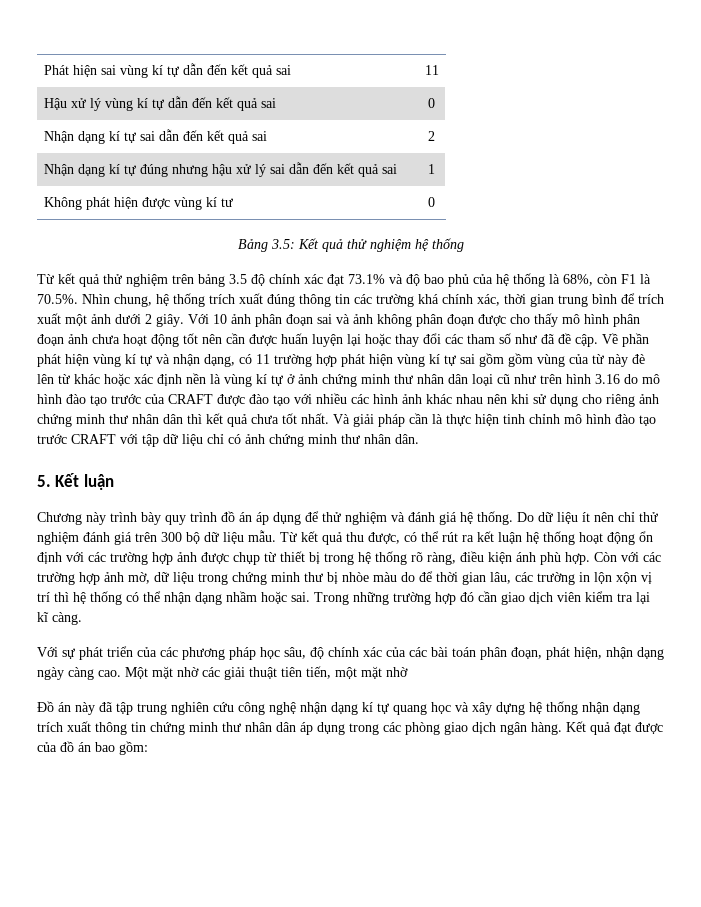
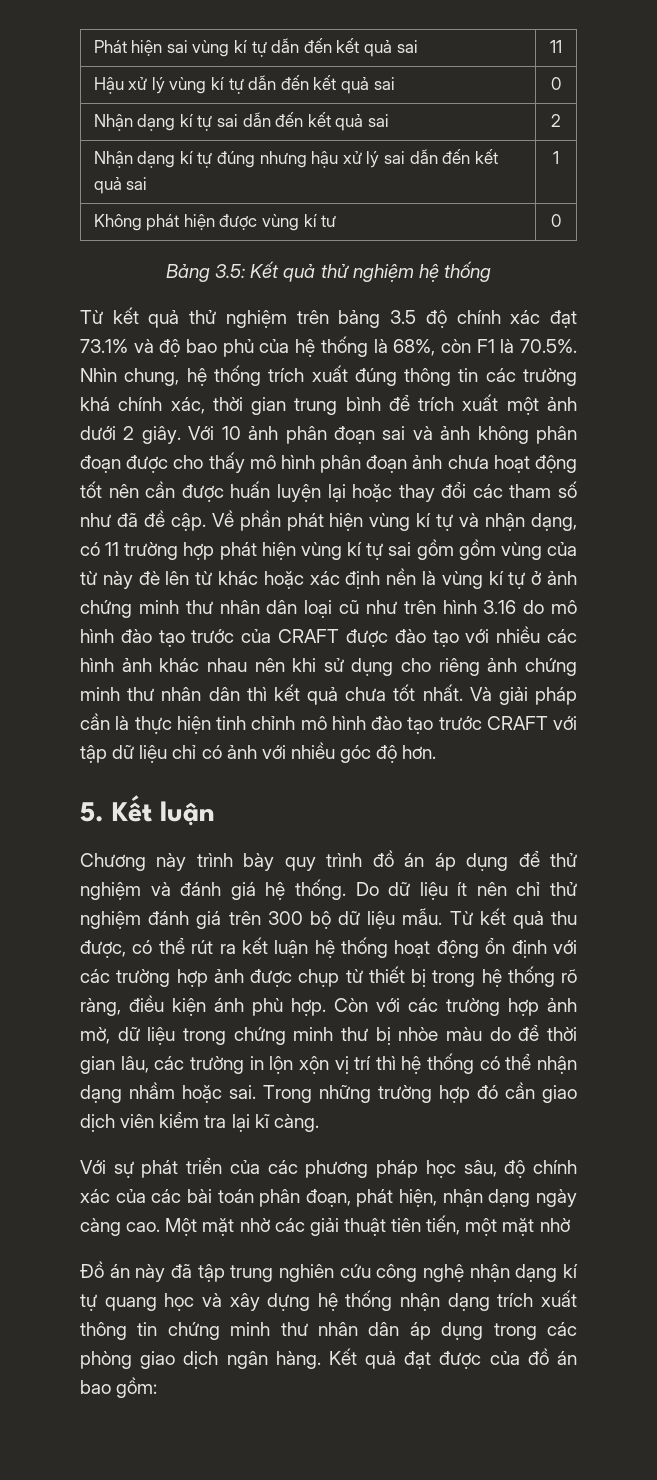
- Và giải pháp cần là thực hiện tinh chỉnh mô hình đào tạo trước CRAFT với tập dữ liệu chỉ có ảnh chứng minh thư nhân dân.
+ Và giải pháp cần là thực hiện tinh chỉnh mô hình đào tạo trước CRAFT với tập dữ liệu chỉ có ảnh với nhiều góc độ hơn.

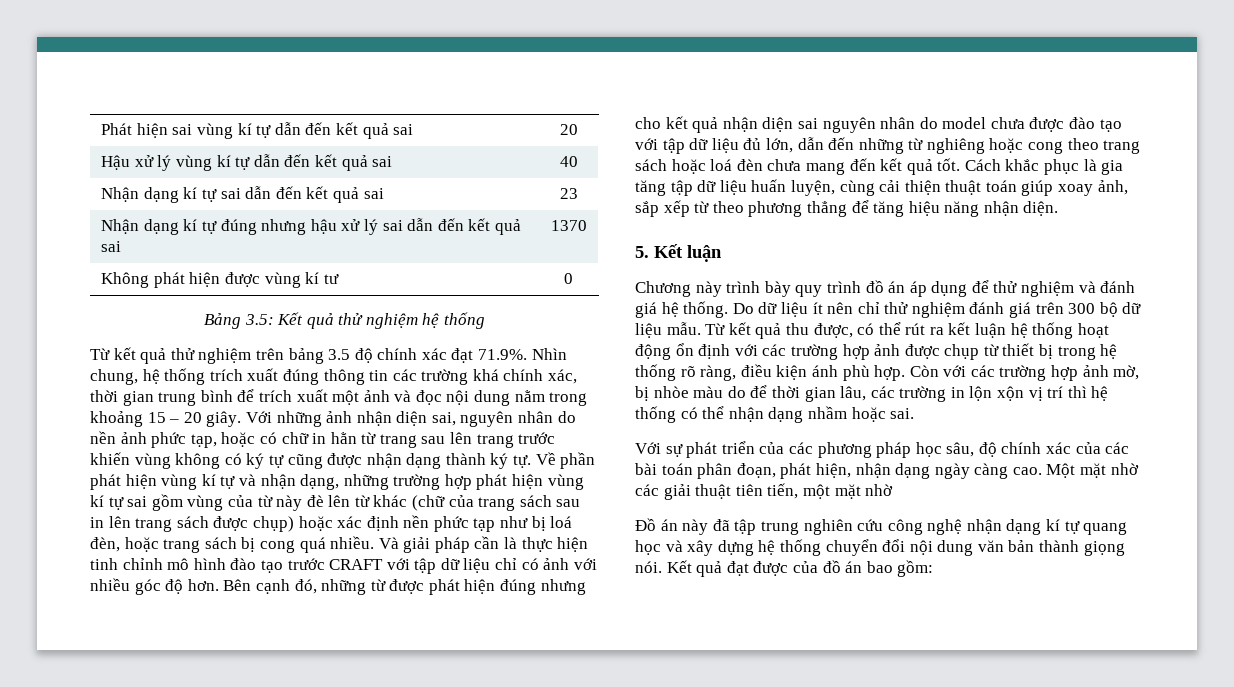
- Phát hiện sai vùng kí tự dẫn đến kết quả sai | 11
+ Phát hiện sai vùng kí tự dẫn đến kết quả sai | 20
- Hậu xử lý vùng kí tự dẫn đến kết quả sai | 0
+ Hậu xử lý vùng kí tự dẫn đến kết quả sai | 40
- Nhận dạng kí tự sai dẫn đến kết quả sai | 2
+ Nhận dạng kí tự sai dẫn đến kết quả sai | 23
- Nhận dạng kí tự đúng nhưng hậu xử lý sai dẫn đến kết quả sai | 1
+ Nhận dạng kí tự đúng nhưng hậu xử lý sai dẫn đến kết quả sai | 1370
- Từ kết quả thử nghiệm trên bảng 3.5 độ chính xác đạt 73.1% và độ bao phủ của hệ thống là 68%, còn F1 là 70.5%. Nhìn chung, hệ thống trích xuất đúng thông tin các trường khá chính xác, thời gian trung bình để trích xuất một ảnh dưới 2 giây. Với 10 ảnh phân đoạn sai và ảnh không phân đoạn được cho thấy mô hình phân đoạn ảnh chưa hoạt động tốt nên cần được huấn luyện lại hoặc thay đổi các tham số như đã đề cập.
+ Từ kết quả thử nghiệm trên bảng 3.5 độ chính xác đạt 71.9%. Nhìn chung, hệ thống trích xuất đúng thông tin các trường khá chính xác, thời gian trung bình để trích xuất một ảnh và đọc nội dung nằm trong khoảng 15 – 20 giây. Với những ảnh nhận diện sai, nguyên nhân do nền ảnh phức tạp, hoặc có chữ in hằn từ trang sau lên trang trước khiến vùng không có ký tự cũng được nhận dạng thành ký tự.
- Về phần phát hiện vùng kí tự và nhận dạng, có 11 trường hợp phát hiện vùng kí tự sai gồm gồm vùng của từ này đè lên từ khác hoặc xác định nền là vùng kí tự ở ảnh chứng minh thư nhân dân loại cũ như trên hình 3.16 do mô hình đào tạo trước của CRAFT được đào tạo với nhiều các hình ảnh khác nhau nên khi sử dụng cho riêng ảnh chứng minh thư nhân dân thì kết quả chưa tốt nhất.
+ Về phần phát hiện vùng kí tự và nhận dạng, những trường hợp phát hiện vùng kí tự sai gồm vùng của từ này đè lên từ khác (chữ của trang sách sau in lên trang sách được chụp) hoặc xác định nền phức tạp như bị loá đèn, hoặc trang sách bị cong quá nhiều.
+ Bên cạnh đó, những từ được phát hiện đúng nhưng cho kết quả nhận diện sai nguyên nhân do model chưa được đào tạo với tập dữ liệu đủ lớn, dẫn đến những từ nghiêng hoặc cong theo trang sách hoặc loá đèn chưa mang đến kết quả tốt. Cách khắc phục là gia tăng tập dữ liệu huấn luyện, cùng cải thiện thuật toán giúp xoay ảnh, sắp xếp từ theo phương thẳng để tăng hiệu năng nhận diện.
- Còn với các trường hợp ảnh mờ, dữ liệu trong chứng minh thư bị nhòe màu do để thời gian lâu, các trường in lộn xộn vị trí thì hệ thống có thể nhận dạng nhầm hoặc sai. Trong những trường hợp đó cần giao dịch viên kiểm tra lại kĩ càng.
+ Còn với các trường hợp ảnh mờ, bị nhòe màu do để thời gian lâu, các trường in lộn xộn vị trí thì hệ thống có thể nhận dạng nhầm hoặc sai.
- Đồ án này đã tập trung nghiên cứu công nghệ nhận dạng kí tự quang học và xây dựng hệ thống nhận dạng trích xuất thông tin chứng minh thư nhân dân áp dụng trong các phòng giao dịch ngân hàng.
+ Đồ án này đã tập trung nghiên cứu công nghệ nhận dạng kí tự quang học và xây dựng hệ thống chuyển đổi nội dung văn bản thành giọng nói.

